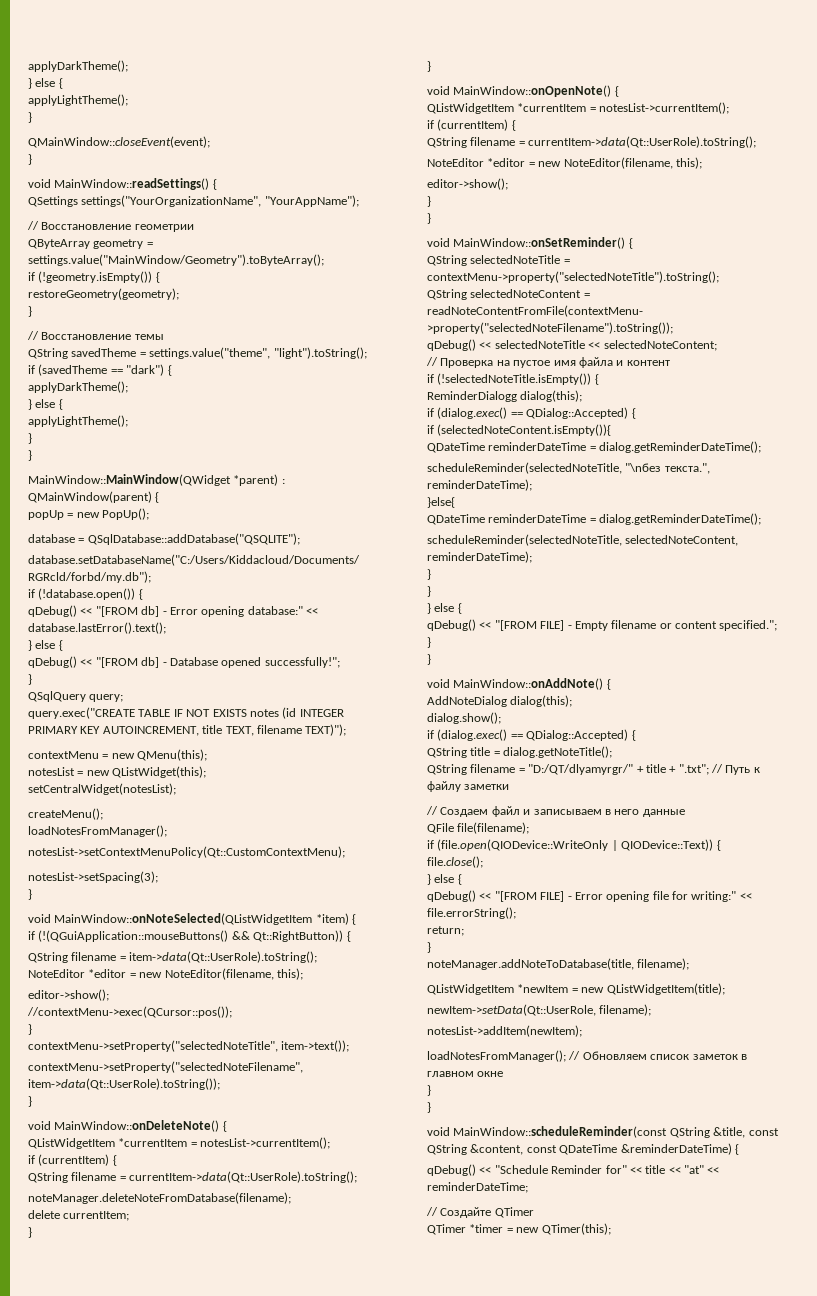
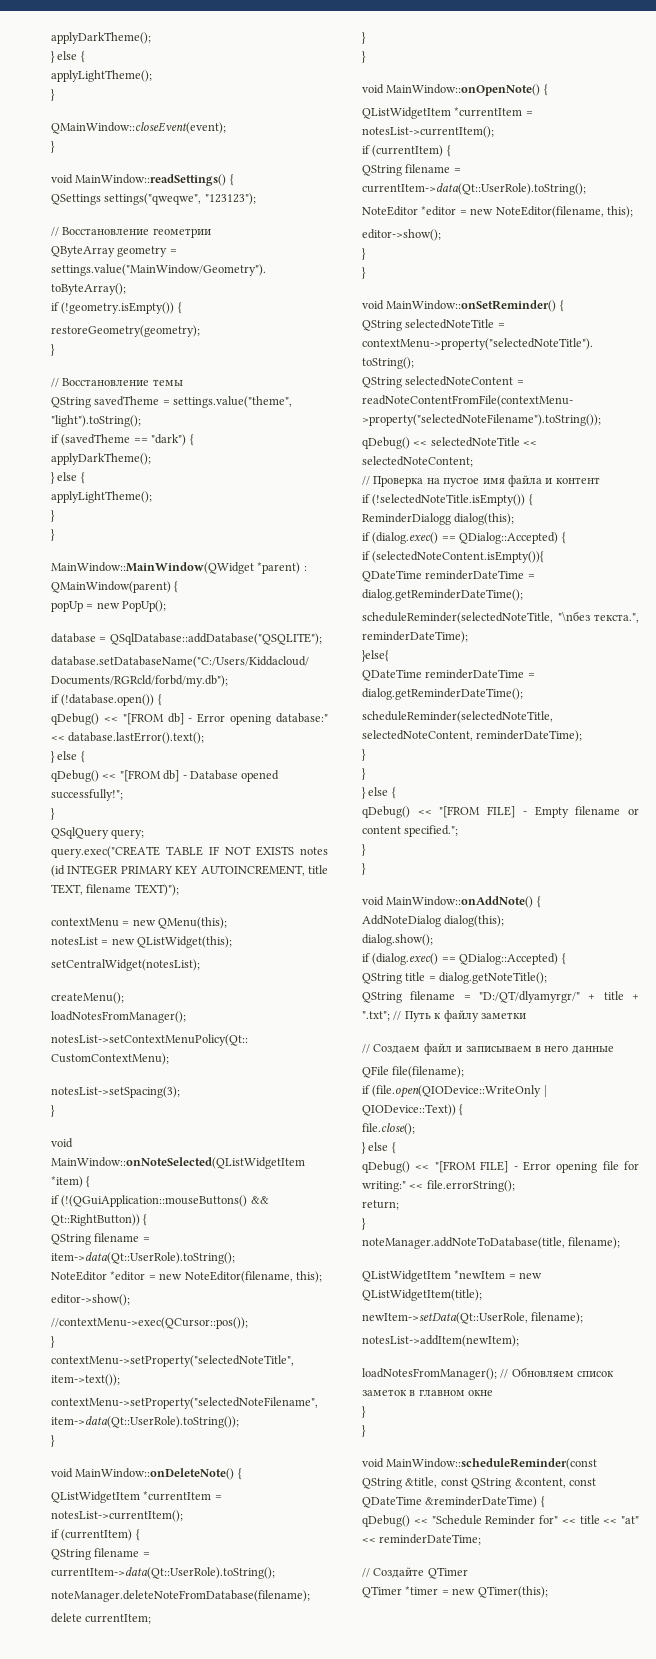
- QSettings settings("YourOrganizationName", "YourAppName");
+ QSettings settings("qweqwe", "123123");

